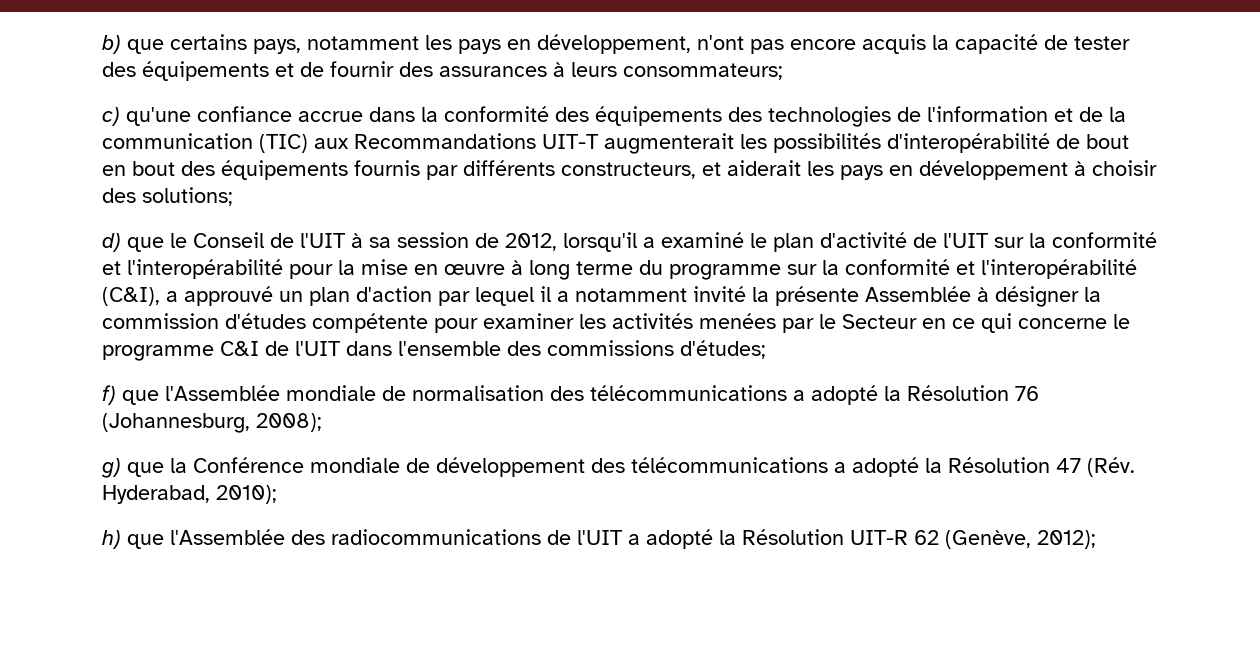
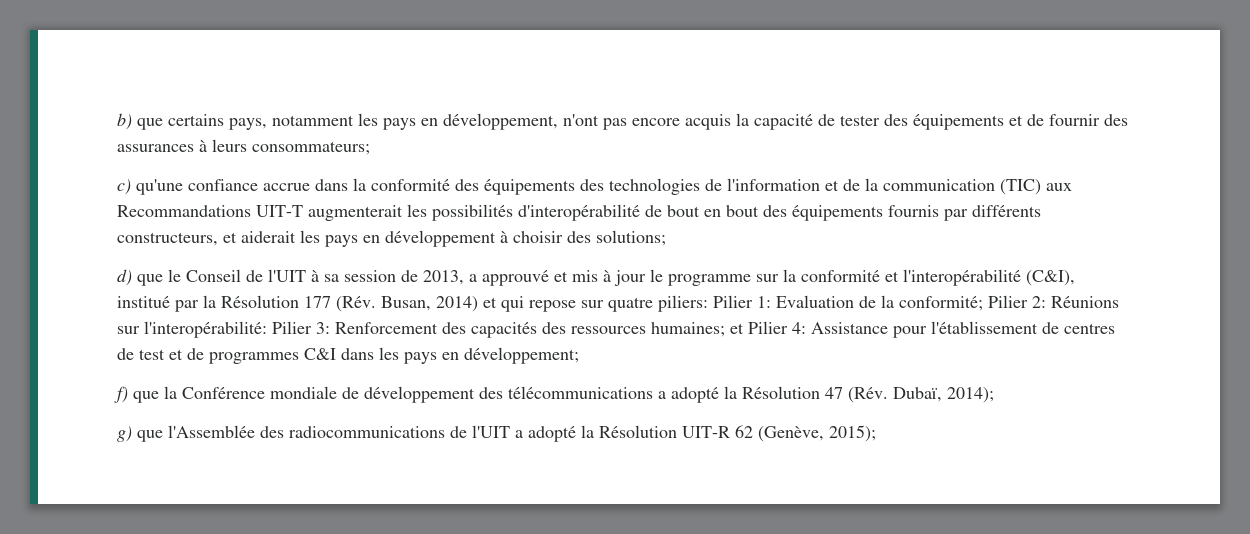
- d) que le Conseil de l'UIT à sa session de 2012, lorsqu'il a examiné le plan d'activité de l'UIT sur la conformité et l'interopérabilité pour la mise en œuvre à long terme du programme sur la conformité et l'interopérabilité (C&I), a approuvé un plan d'action par lequel il a notamment invité la présente Assemblée à désigner la commission d'études compétente pour examiner les activités menées par le Secteur en ce qui concerne le programme C&I de l'UIT dans l'ensemble des commissions d'études;
- f) que l'Assemblée mondiale de normalisation des télécommunications a adopté la Résolution 76 (Johannesburg, 2008);
- g) que la Conférence mondiale de développement des télécommunications a adopté la Résolution 47 (Rév. Hyderabad, 2010);
- h) que l'Assemblée des radiocommunications de l'UIT a adopté la Résolution UIT-R 62 (Genève, 2012);
+ d) que le Conseil de l'UIT à sa session de 2013, a approuvé et mis à jour le programme sur la conformité et l'interopérabilité (C&I), institué par la Résolution 177 (Rév. Busan, 2014) et qui repose sur quatre piliers: Pilier 1: Evaluation de la conformité; Pilier 2: Réunions sur l'interopérabilité: Pilier 3: Renforcement des capacités des ressources humaines; et Pilier 4: Assistance pour l'établissement de centres de test et de programmes C&I dans les pays en développement;
+ f) que la Conférence mondiale de développement des télécommunications a adopté la Résolution 47 (Rév. Dubaï, 2014);
+ g) que l'Assemblée des radiocommunications de l'UIT a adopté la Résolution UIT-R 62 (Genève, 2015);

